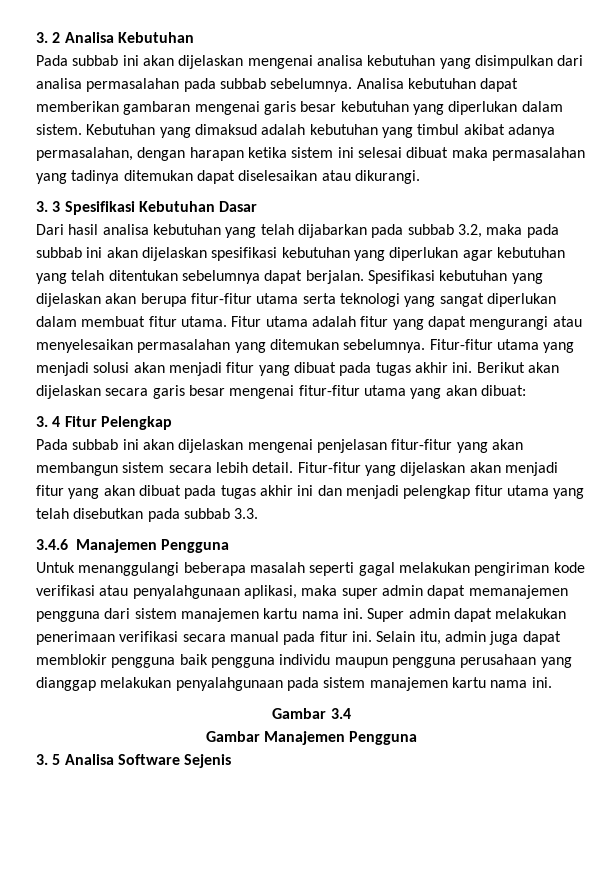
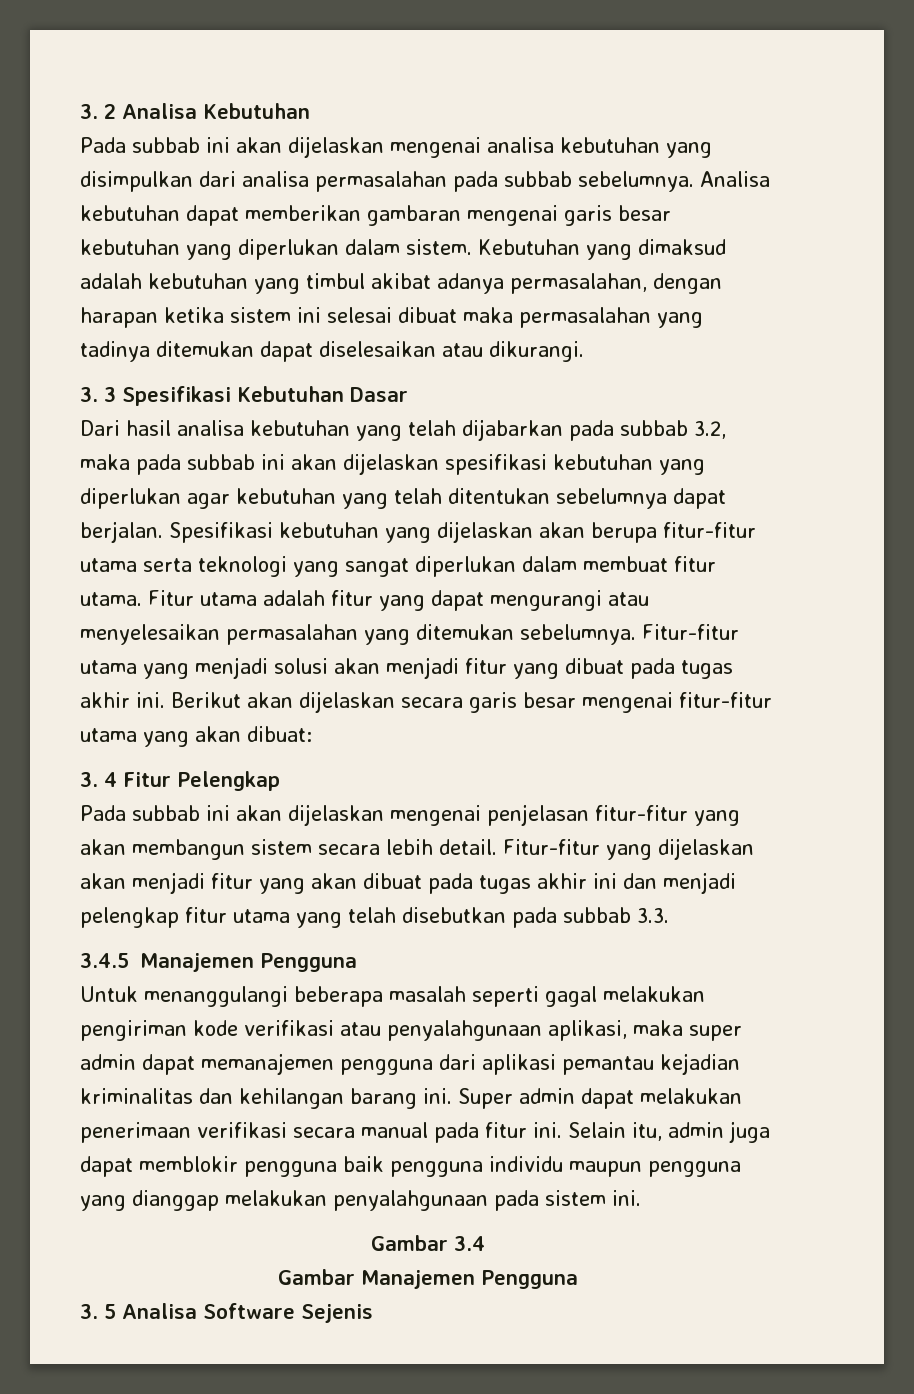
- 3.4.6 Manajemen Pengguna
+ 3.4.5 Manajemen Pengguna
- Untuk menanggulangi beberapa masalah seperti gagal melakukan pengiriman kode verifikasi atau penyalahgunaan aplikasi, maka super admin dapat memanajemen pengguna dari sistem manajemen kartu nama ini.
+ Untuk menanggulangi beberapa masalah seperti gagal melakukan pengiriman kode verifikasi atau penyalahgunaan aplikasi, maka super admin dapat memanajemen pengguna dari aplikasi pemantau kejadian kriminalitas dan kehilangan barang ini.
- Selain itu, admin juga dapat memblokir pengguna baik pengguna individu maupun pengguna perusahaan yang dianggap melakukan penyalahgunaan pada sistem manajemen kartu nama ini.
+ Selain itu, admin juga dapat memblokir pengguna baik pengguna individu maupun pengguna yang dianggap melakukan penyalahgunaan pada sistem ini.

